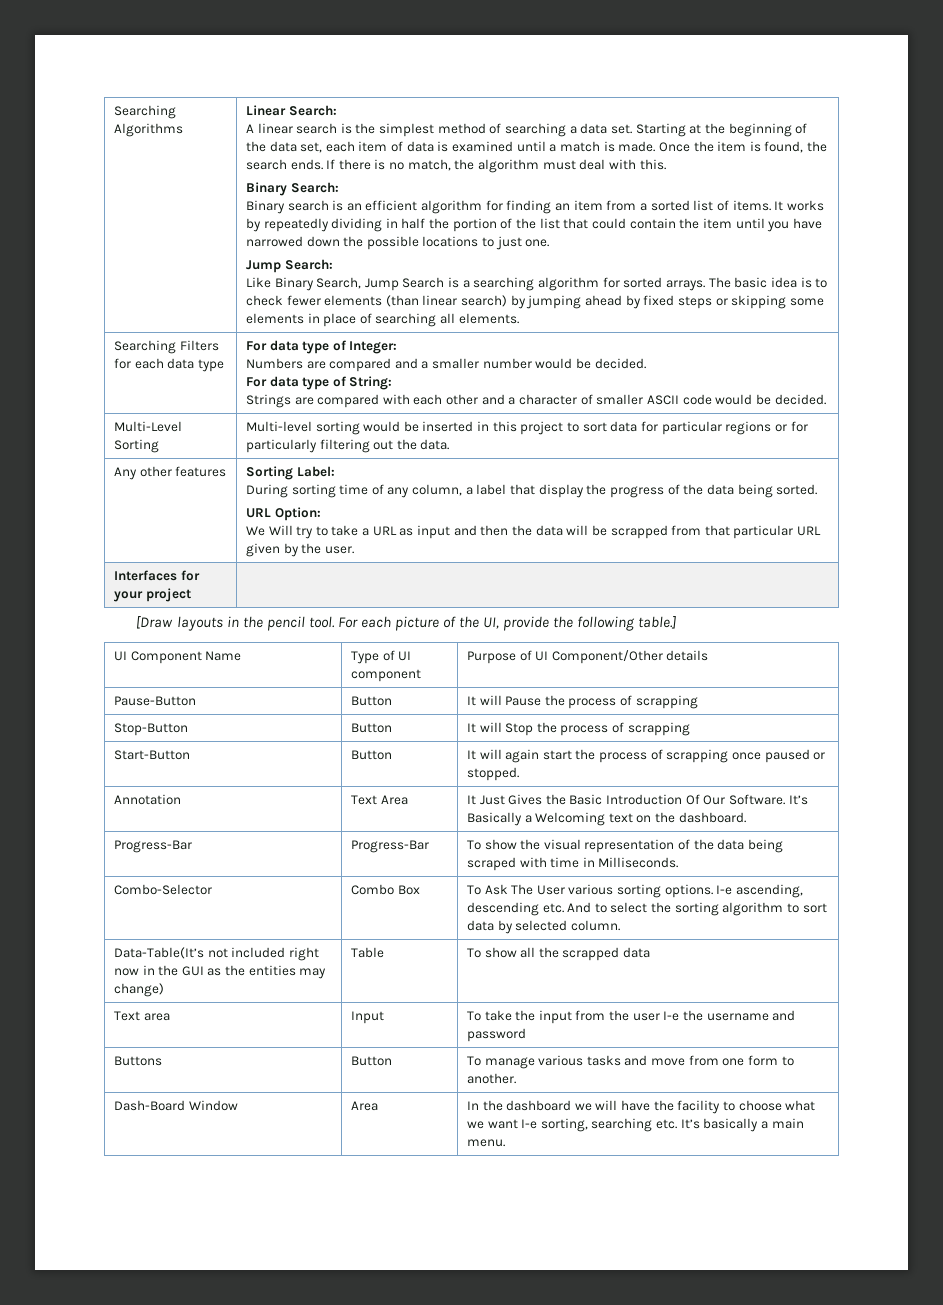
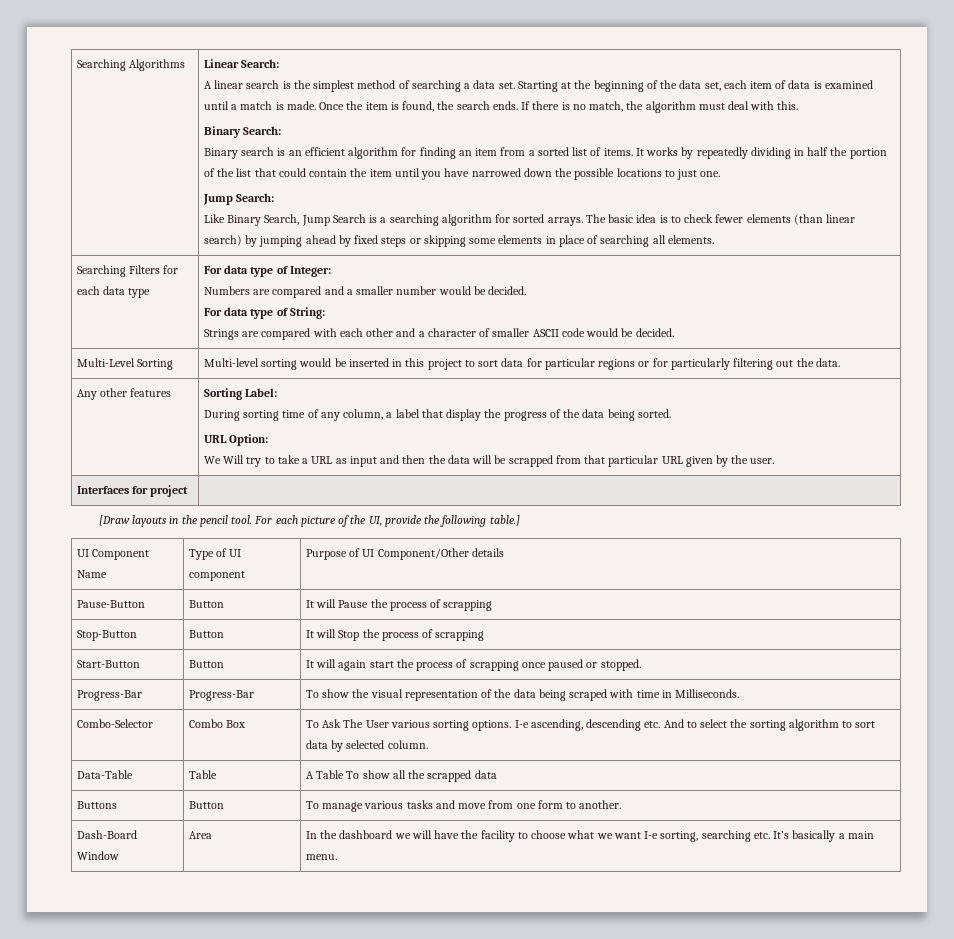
- Interfaces for your project |
+ Interfaces for project |
- Annotation | Text Area | It Just Gives the Basic Introduction Of Our Software. It’s Basically a Welcoming text on the dashboard.
- Data-Table(It’s not included right now in the GUI as the entities may change) | Table | To show all the scrapped data
+ Data-Table | Table | A Table To show all the scrapped data
- Text area | Input | To take the input from the user I-e the username and password

